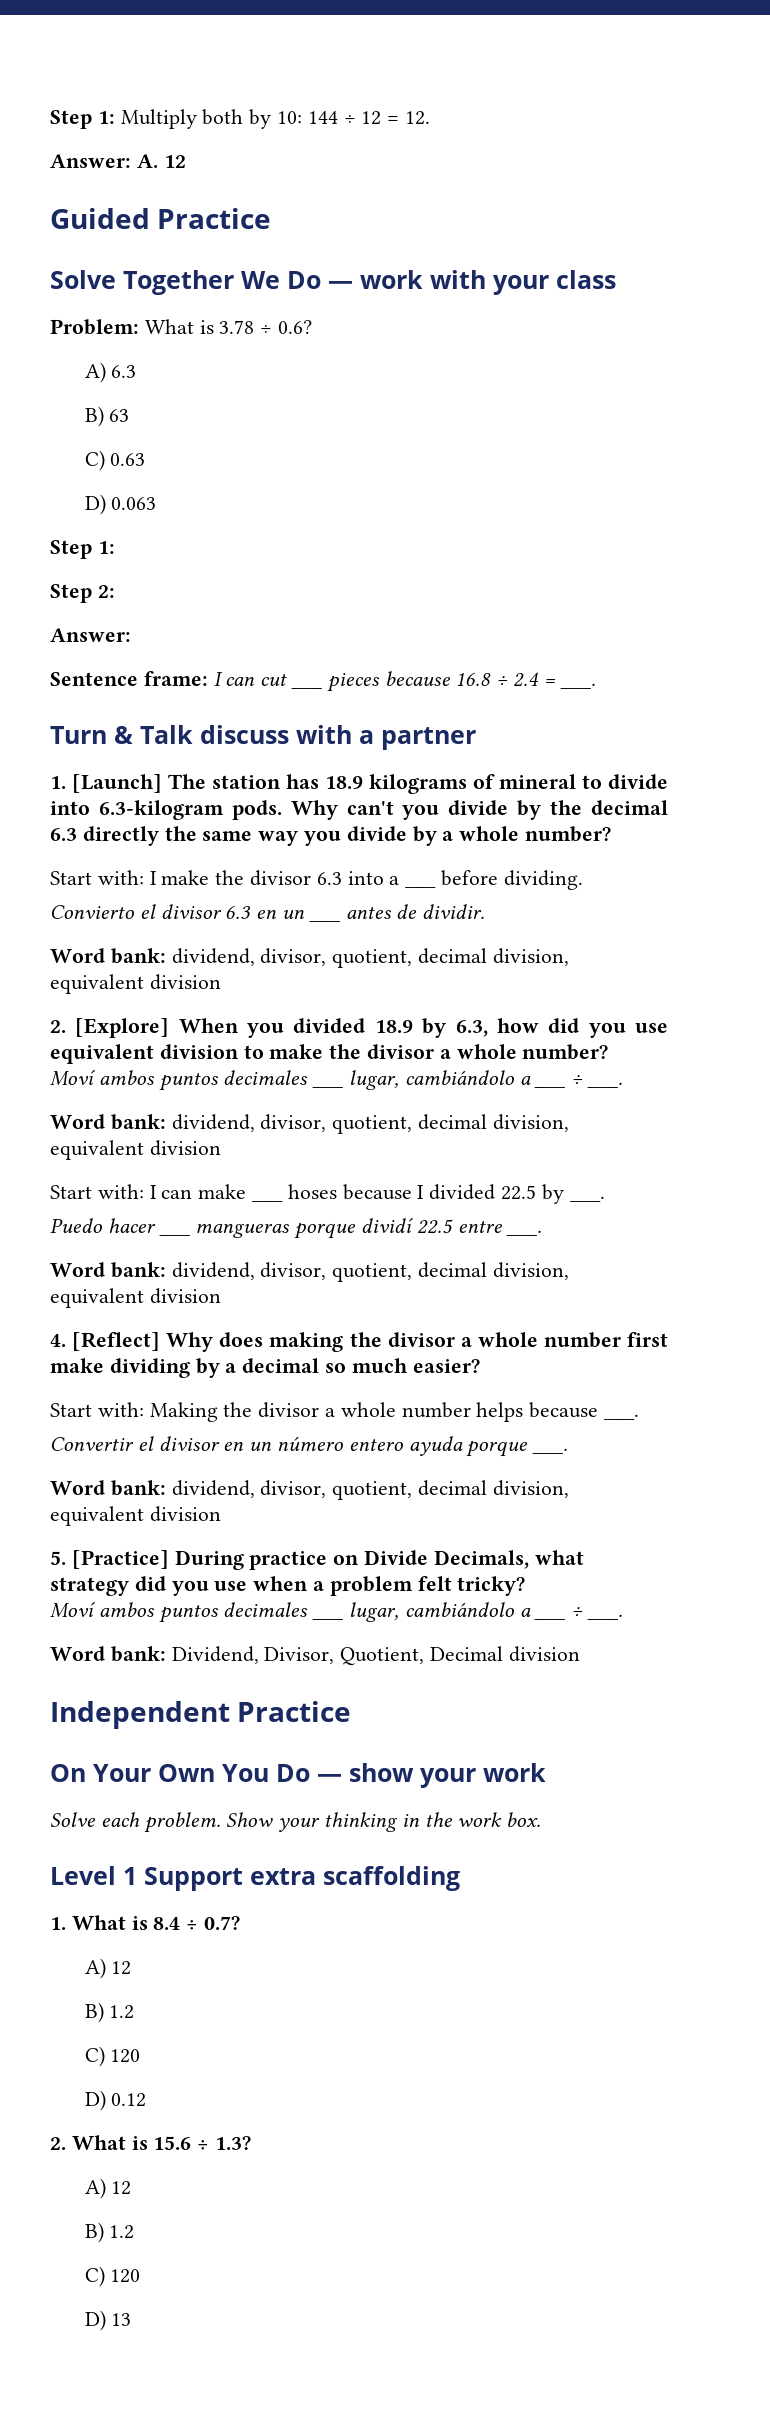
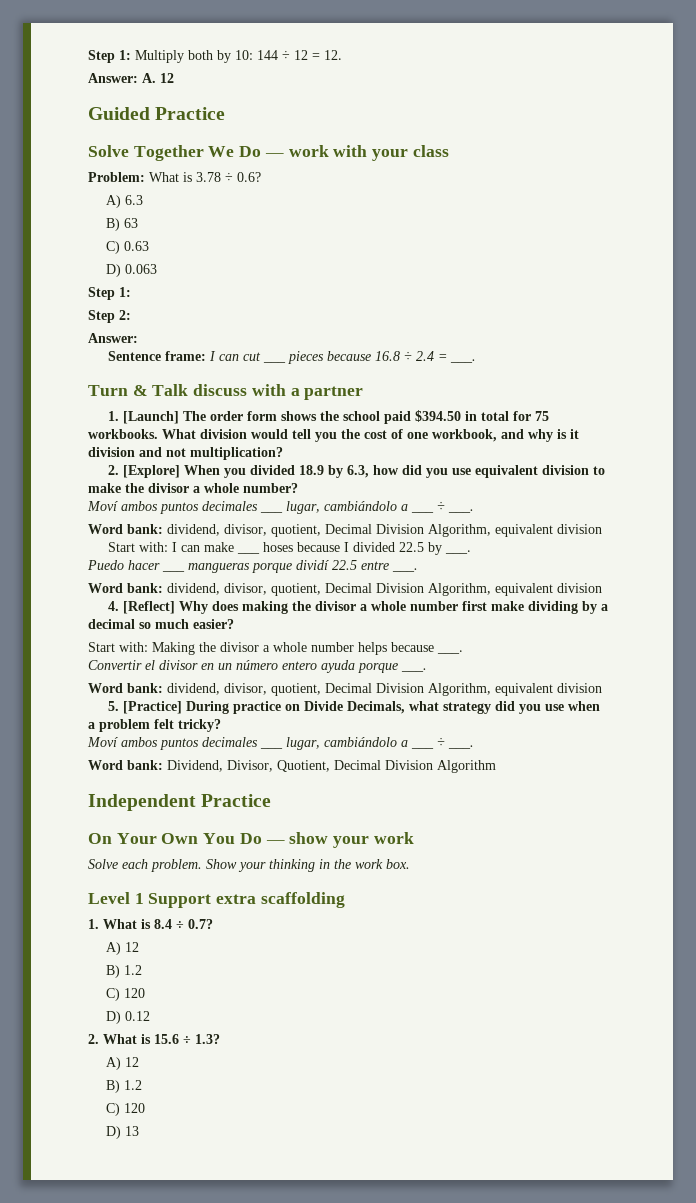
- 1. [Launch] The station has 18.9 kilograms of mineral to divide into 6.3-kilogram pods. Why can't you divide by the decimal 6.3 directly the same way you divide by a whole number?
- Start with: I make the divisor 6.3 into a ___ before dividing.
- Convierto el divisor 6.3 en un ___ antes de dividir.
- Word bank: dividend, divisor, quotient, decimal division, equivalent division
+ 1. [Launch] The order form shows the school paid $394.50 in total for 75 workbooks. What division would tell you the cost of one workbook, and why is it division and not multiplication?
  2. [Explore] When you divided 18.9 by 6.3, how did you use equivalent division to make the divisor a whole number?
  Moví ambos puntos decimales ___ lugar, cambiándolo a ___ ÷ ___.
- Word bank: dividend, divisor, quotient, decimal division, equivalent division
+ Word bank: dividend, divisor, quotient, Decimal Division Algorithm, equivalent division
  Puedo hacer ___ mangueras porque dividí 22.5 entre ___.
- Word bank: dividend, divisor, quotient, decimal division, equivalent division
+ Word bank: dividend, divisor, quotient, Decimal Division Algorithm, equivalent division
  Convertir el divisor en un número entero ayuda porque ___.
- Word bank: dividend, divisor, quotient, decimal division, equivalent division
+ Word bank: dividend, divisor, quotient, Decimal Division Algorithm, equivalent division
- Word bank: Dividend, Divisor, Quotient, Decimal division
+ Word bank: Dividend, Divisor, Quotient, Decimal Division Algorithm

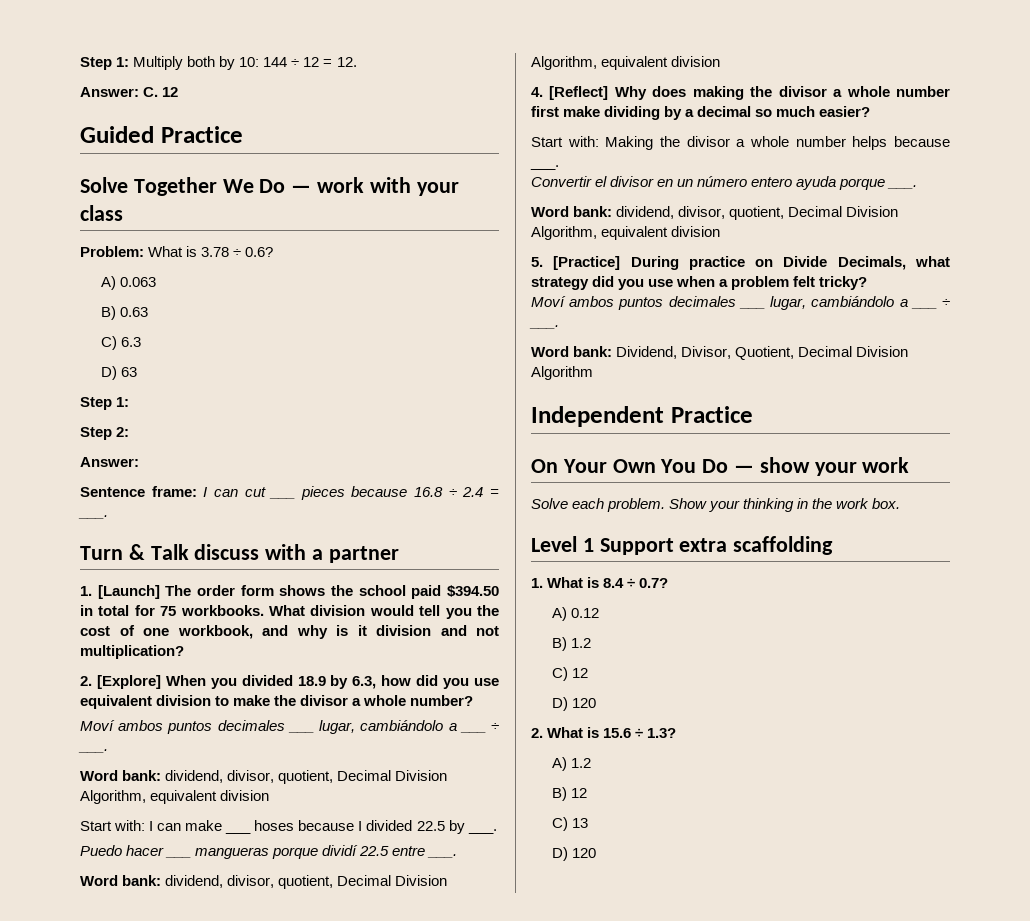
- Answer: A. 12
+ Answer: C. 12
- A) 6.3
+ A) 0.063
+ B) 0.63
+ C) 6.3
- B) 63
+ D) 63
- C) 0.63
- D) 0.063
  1. What is 8.4 ÷ 0.7?
- A) 12
+ A) 0.12
  B) 1.2
- C) 120
- D) 0.12
+ C) 12
+ D) 120
  2. What is 15.6 ÷ 1.3?
- A) 12
- B) 1.2
- C) 120
- D) 13
+ A) 1.2
+ B) 12
+ C) 13
+ D) 120

